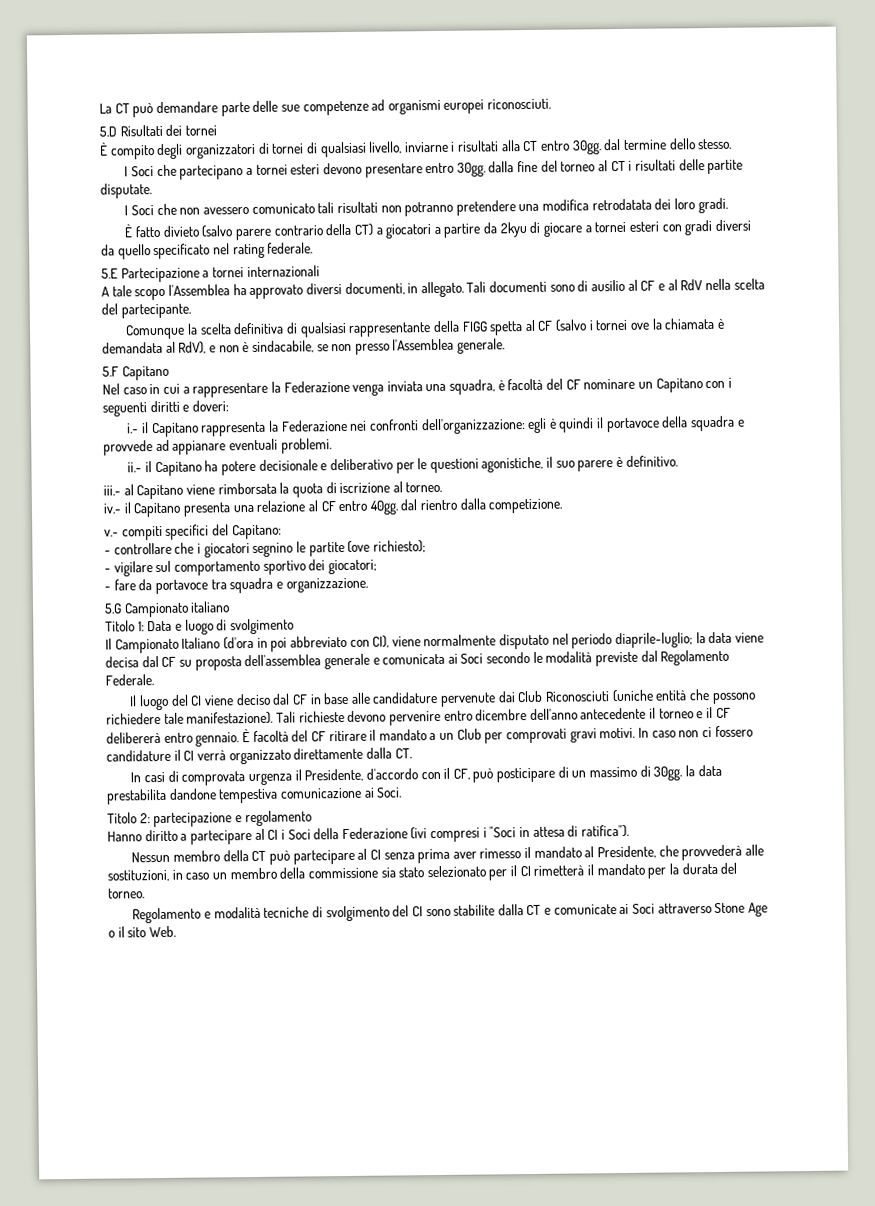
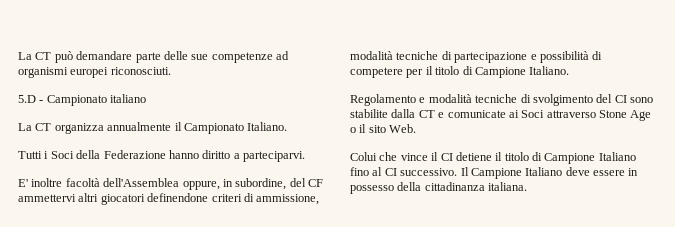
- 5.D Risultati dei tornei
- È compito degli organizzatori di tornei di qualsiasi livello, inviarne i risultati alla CT entro 30gg. dal termine dello stesso.
- I Soci che partecipano a tornei esteri devono presentare entro 30gg. dalla fine del torneo al CT i risultati delle partite disputate.
- I Soci che non avessero comunicato tali risultati non potranno pretendere una modifica retrodatata dei loro gradi.
- È fatto divieto (salvo parere contrario della CT) a giocatori a partire da 2kyu di giocare a tornei esteri con gradi diversi da quello specificato nel rating federale.
- 5.E Partecipazione a tornei internazionali
- A tale scopo l'Assemblea ha approvato diversi documenti, in allegato. Tali documenti sono di ausilio al CF e al RdV nella scelta del partecipante.
- Comunque la scelta definitiva di qualsiasi rappresentante della FIGG spetta al CF (salvo i tornei ove la chiamata è demandata al RdV), e non è sindacabile, se non presso l'Assemblea generale.
- 5.F Capitano
- Nel caso in cui a rappresentare la Federazione venga inviata una squadra, è facoltà del CF nominare un Capitano con i seguenti diritti e doveri:
- i.- il Capitano rappresenta la Federazione nei confronti dell'organizzazione: egli è quindi il portavoce della squadra e provvede ad appianare eventuali problemi.
- ii.- il Capitano ha potere decisionale e deliberativo per le questioni agonistiche, il suo parere è definitivo.
- iii.- al Capitano viene rimborsata la quota di iscrizione al torneo.
- iv.- il Capitano presenta una relazione al CF entro 40gg. dal rientro dalla competizione.
- v.- compiti specifici del Capitano:
- - controllare che i giocatori segnino le partite (ove richiesto);
- - vigilare sul comportamento sportivo dei giocatori;
- - fare da portavoce tra squadra e organizzazione.
- 5.G Campionato italiano
- Titolo 1: Data e luogo di svolgimento
- Il Campionato Italiano (d'ora in poi abbreviato con CI), viene normalmente disputato nel periodo diaprile-luglio; la data viene decisa dal CF su proposta dell'assemblea generale e comunicata ai Soci secondo le modalità previste dal Regolamento Federale.
- Il luogo del CI viene deciso dal CF in base alle candidature pervenute dai Club Riconosciuti (uniche entità che possono richiedere tale manifestazione). Tali richieste devono pervenire entro dicembre dell'anno antecedente il torneo e il CF delibererà entro gennaio. È facoltà del CF ritirare il mandato a un Club per comprovati gravi motivi. In caso non ci fossero candidature il CI verrà organizzato direttamente dalla CT.
- In casi di comprovata urgenza il Presidente, d'accordo con il CF, può posticipare di un massimo di 30gg. la data prestabilita dandone tempestiva comunicazione ai Soci.
- Titolo 2: partecipazione e regolamento
- Hanno diritto a partecipare al CI i Soci della Federazione (ivi compresi i "Soci in attesa di ratifica").
- Nessun membro della CT può partecipare al CI senza prima aver rimesso il mandato al Presidente, che provvederà alle sostituzioni, in caso un membro della commissione sia stato selezionato per il CI rimetterà il mandato per la durata del torneo.
+ 5.D - Campionato italiano
+ La CT organizza annualmente il Campionato Italiano.
+ Tutti i Soci della Federazione hanno diritto a parteciparvi.
+ E' inoltre facoltà dell'Assemblea oppure, in subordine, del CF ammettervi altri giocatori definendone criteri di ammissione, modalità tecniche di partecipazione e possibilità di competere per il titolo di Campione Italiano.
+ Colui che vince il CI detiene il titolo di Campione Italiano fino al CI successivo. Il Campione Italiano deve essere in possesso della cittadinanza italiana.

